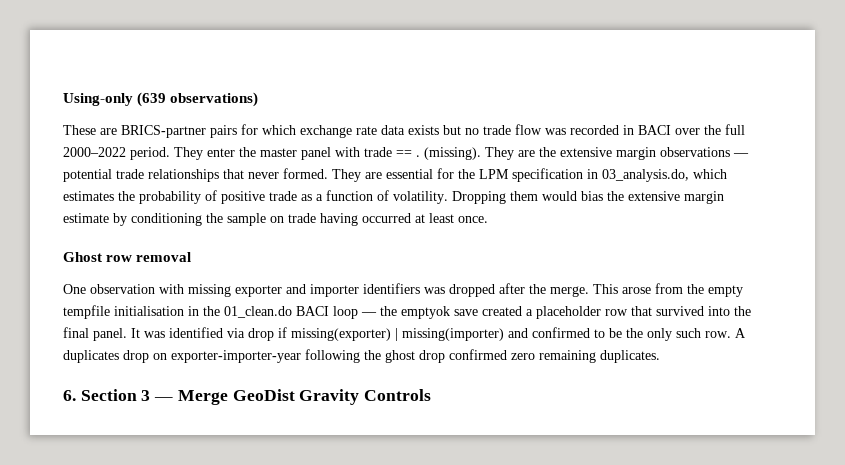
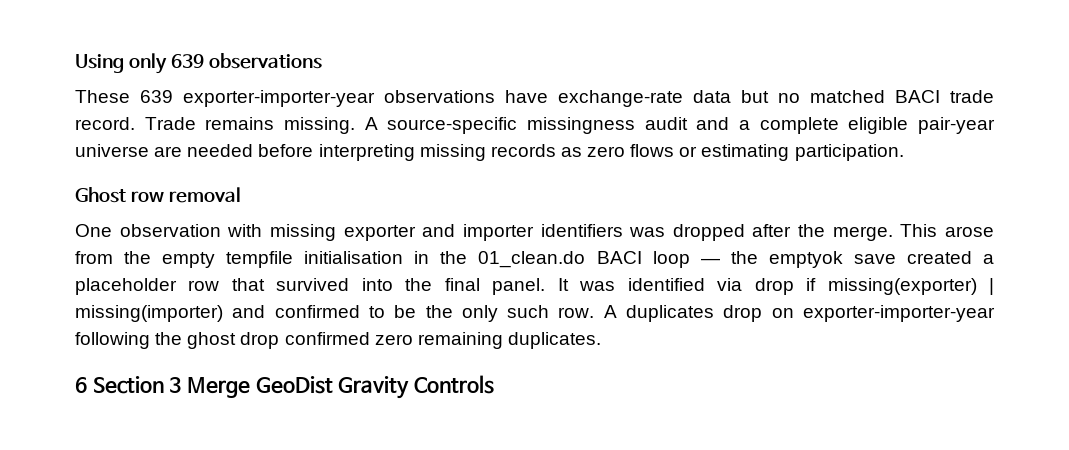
- Using-only (639 observations)
- These are BRICS-partner pairs for which exchange rate data exists but no trade flow was recorded in BACI over the full 2000–2022 period. They enter the master panel with trade == . (missing). They are the extensive margin observations — potential trade relationships that never formed. They are essential for the LPM specification in 03_analysis.do, which estimates the probability of positive trade as a function of volatility. Dropping them would bias the extensive margin estimate by conditioning the sample on trade having occurred at least once.
+ Using only 639 observations
+ These 639 exporter-importer-year observations have exchange-rate data but no matched BACI trade record. Trade remains missing. A source-specific missingness audit and a complete eligible pair-year universe are needed before interpreting missing records as zero flows or estimating participation.
- 6. Section 3 — Merge GeoDist Gravity Controls
+ 6 Section 3 Merge GeoDist Gravity Controls

